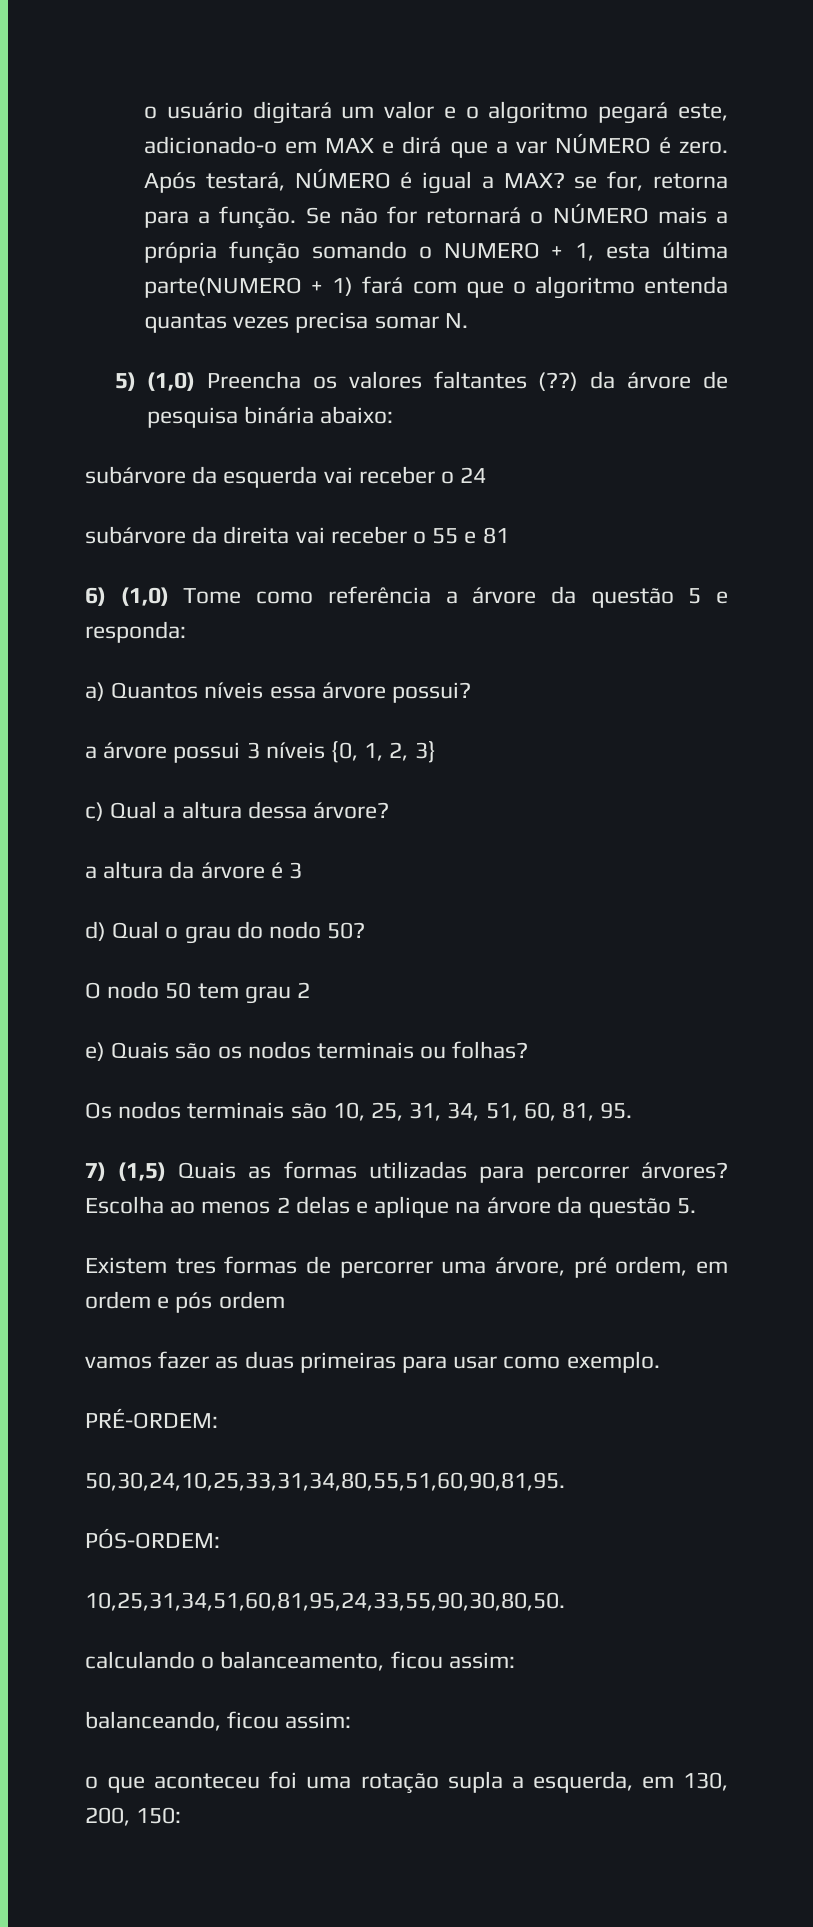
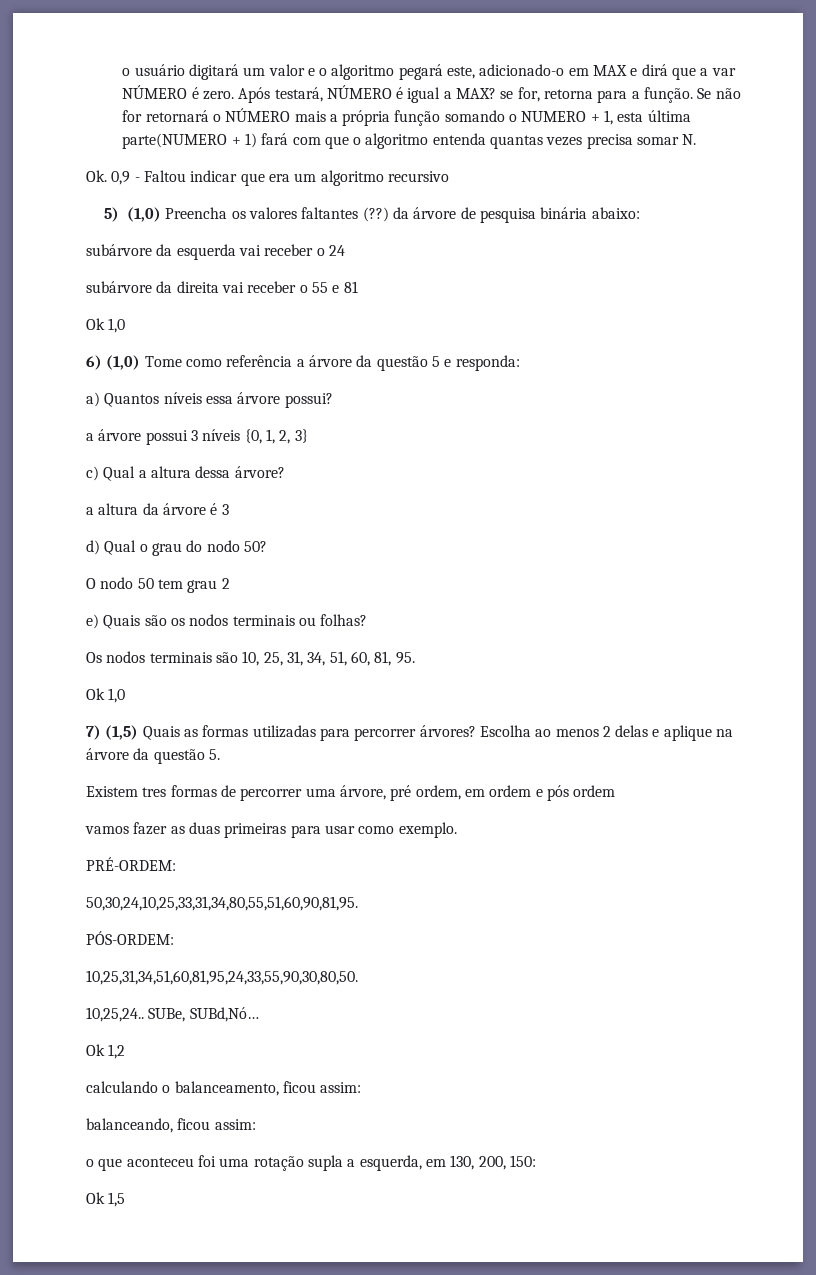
+ Ok. 0,9 - Faltou indicar que era um algoritmo recursivo
  subárvore da direita vai receber o 55 e 81
+ Ok 1,0
  Os nodos terminais são 10, 25, 31, 34, 51, 60, 81, 95.
+ Ok 1,0
+ 10,25,24.. SUBe, SUBd,Nó…
+ Ok 1,2
+ Ok 1,5

